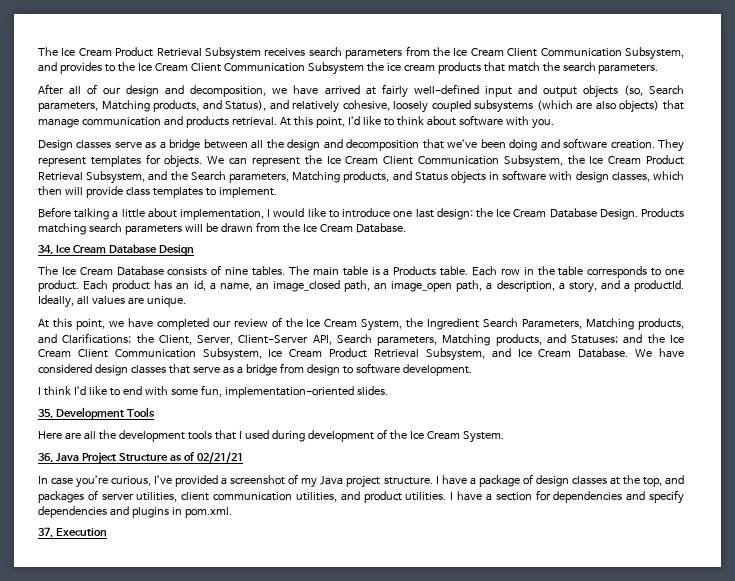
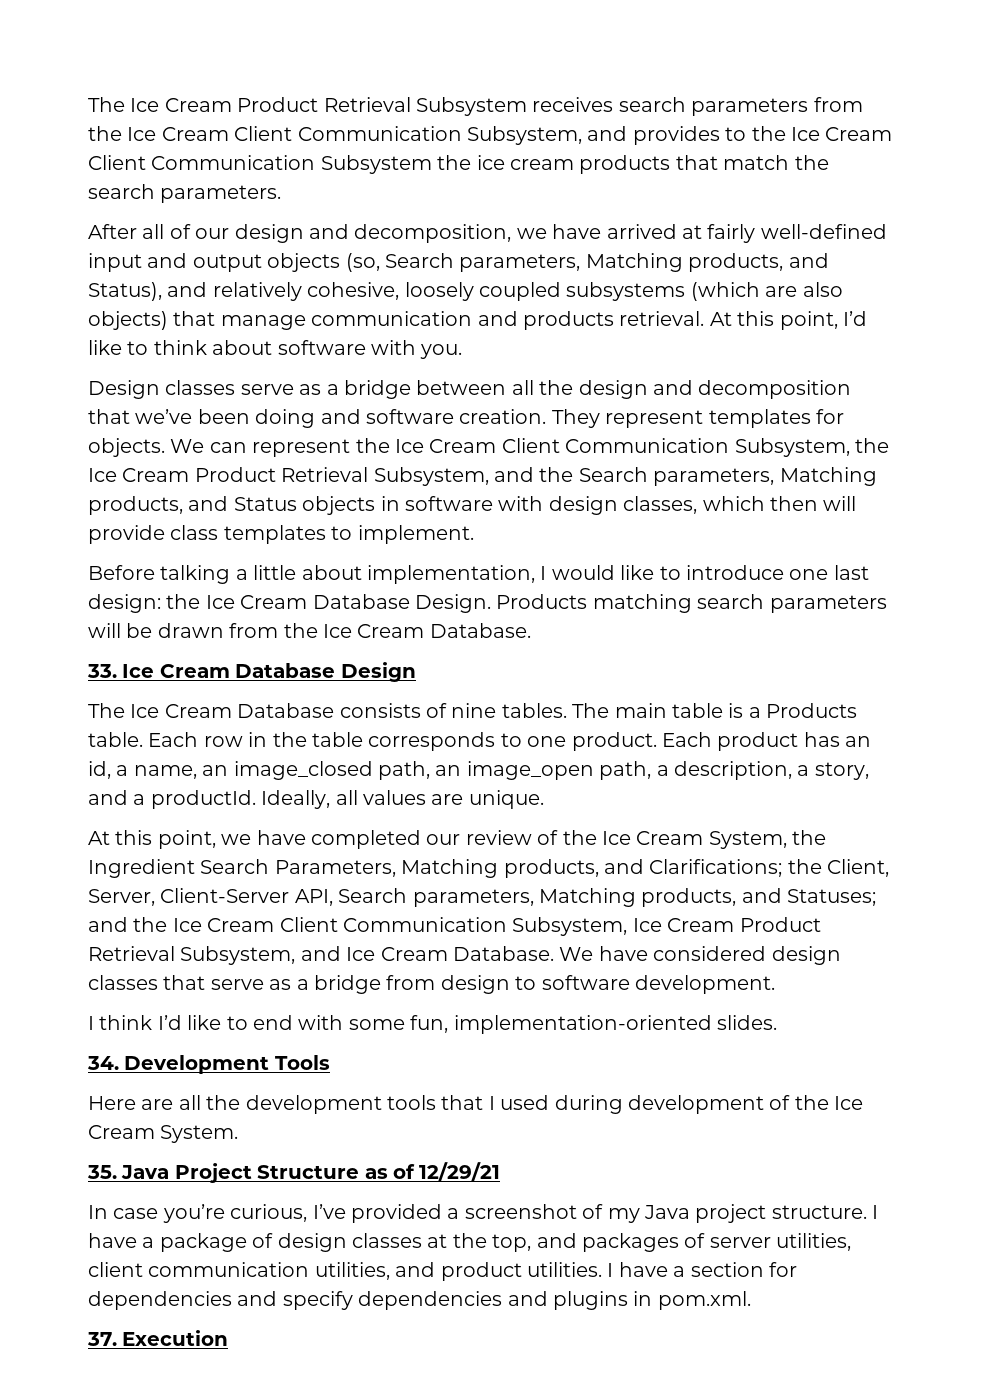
- 34. Ice Cream Database Design
+ 33. Ice Cream Database Design
- 35. Development Tools
+ 34. Development Tools
- 36. Java Project Structure as of 02/21/21
+ 35. Java Project Structure as of 12/29/21

